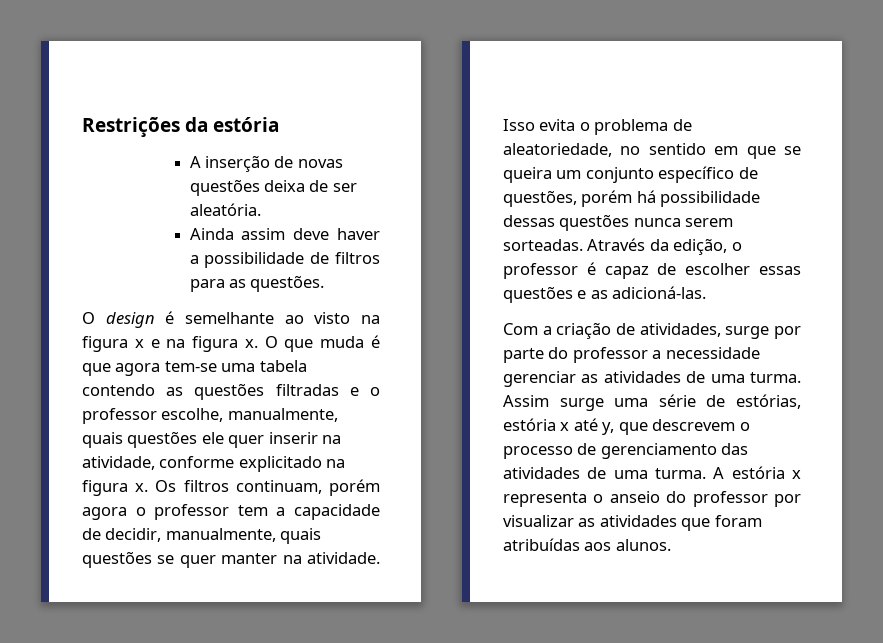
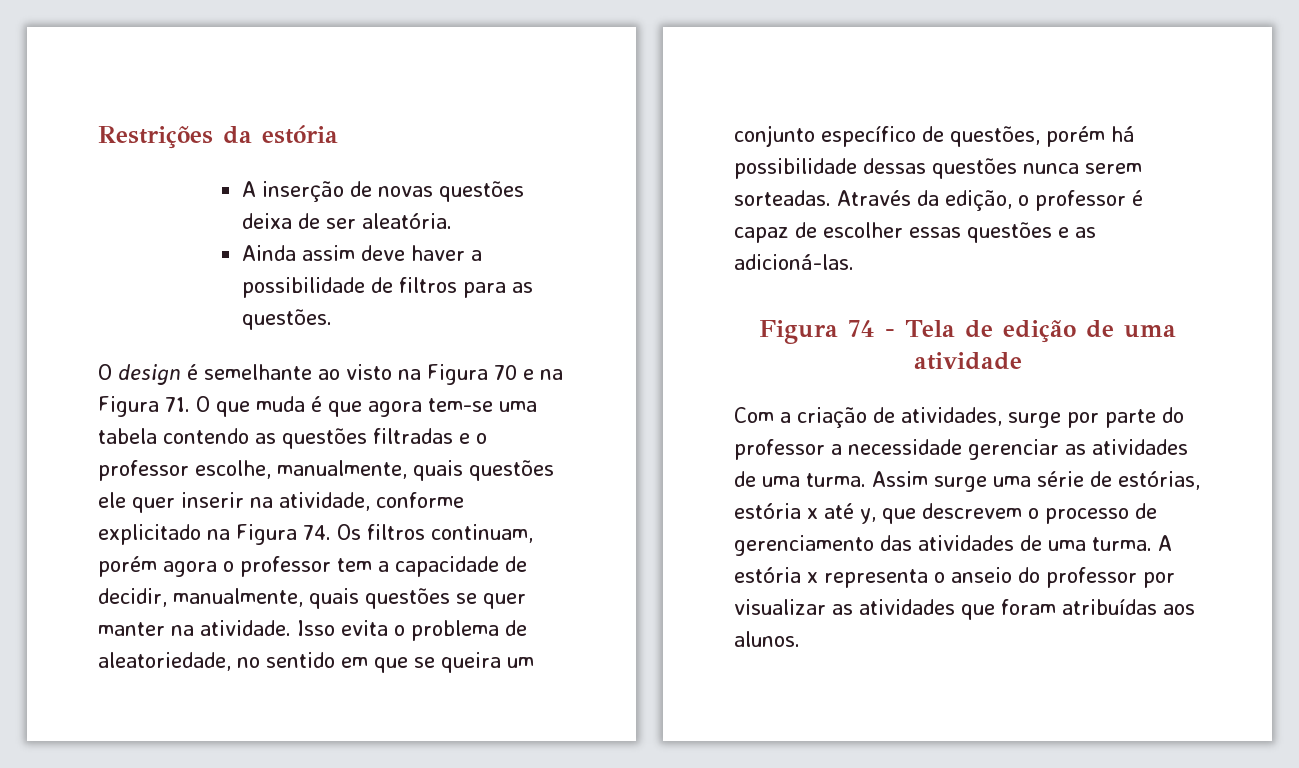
- O design é semelhante ao visto na figura x e na figura x. O que muda é que agora tem-se uma tabela contendo as questões filtradas e o professor escolhe, manualmente, quais questões ele quer inserir na atividade, conforme explicitado na figura x. Os filtros continuam, porém agora o professor tem a capacidade de decidir, manualmente, quais questões se quer manter na atividade.
+ O design é semelhante ao visto na Figura 70 e na Figura 71. O que muda é que agora tem-se uma tabela contendo as questões filtradas e o professor escolhe, manualmente, quais questões ele quer inserir na atividade, conforme explicitado na Figura 74. Os filtros continuam, porém agora o professor tem a capacidade de decidir, manualmente, quais questões se quer manter na atividade.
+ Figura 74 - Tela de edição de uma atividade

